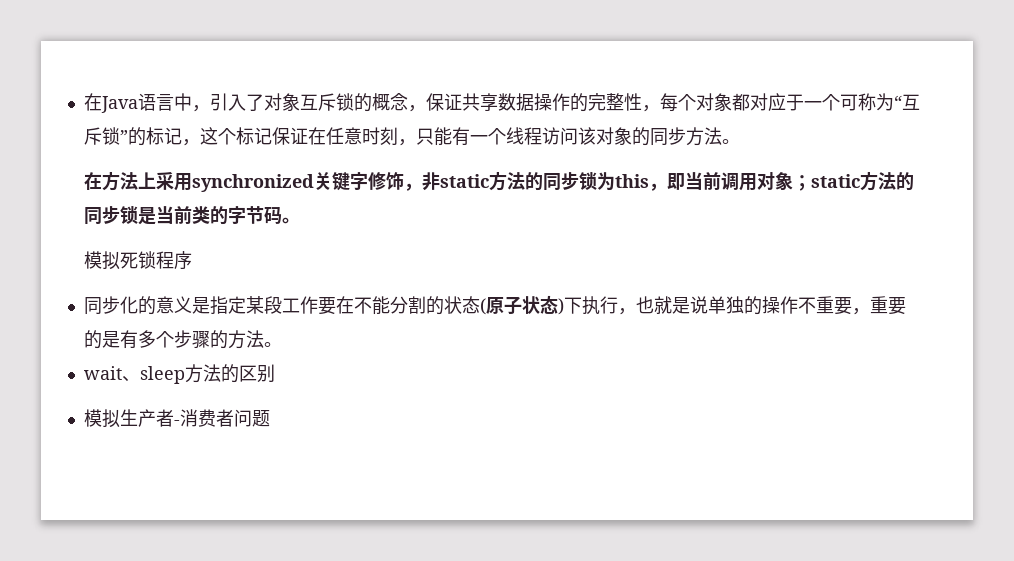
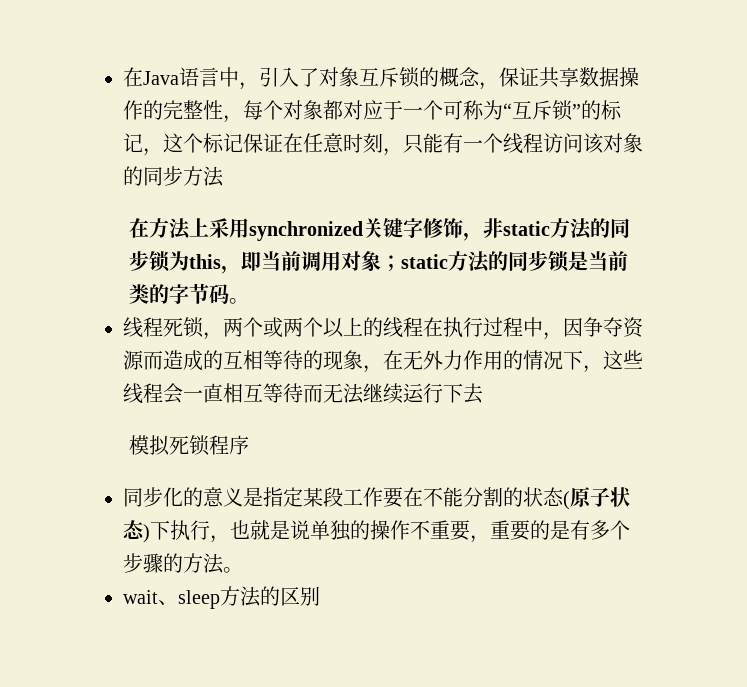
- 在Java语言中，引入了对象互斥锁的概念，保证共享数据操作的完整性，每个对象都对应于一个可称为“互斥锁”的标记，这个标记保证在任意时刻，只能有一个线程访问该对象的同步方法。
+ 在Java语言中，引入了对象互斥锁的概念，保证共享数据操作的完整性，每个对象都对应于一个可称为“互斥锁”的标记，这个标记保证在任意时刻，只能有一个线程访问该对象的同步方法
+ 线程死锁，两个或两个以上的线程在执行过程中，因争夺资源而造成的互相等待的现象，在无外力作用的情况下，这些线程会一直相互等待而无法继续运行下去
- 模拟生产者-消费者问题

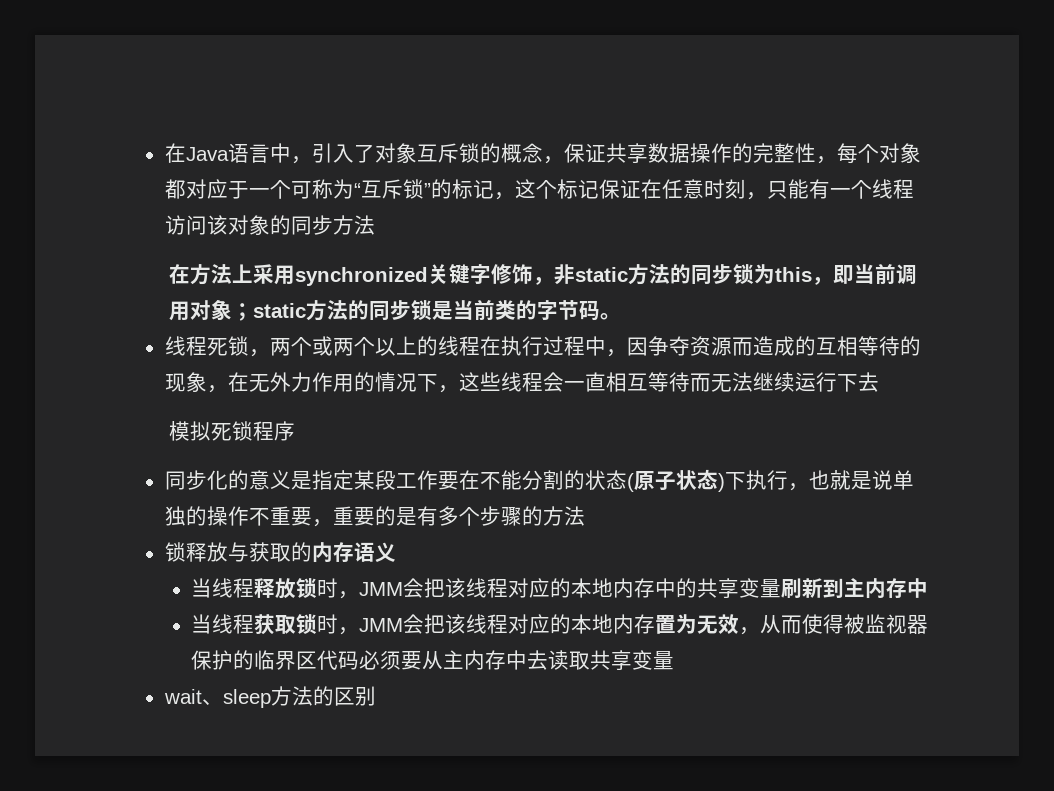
- 同步化的意义是指定某段工作要在不能分割的状态(原子状态)下执行，也就是说单独的操作不重要，重要的是有多个步骤的方法。
+ 同步化的意义是指定某段工作要在不能分割的状态(原子状态)下执行，也就是说单独的操作不重要，重要的是有多个步骤的方法
+ 锁释放与获取的内存语义
+ 当线程释放锁时，JMM会把该线程对应的本地内存中的共享变量刷新到主内存中
+ 当线程获取锁时，JMM会把该线程对应的本地内存置为无效，从而使得被监视器保护的临界区代码必须要从主内存中去读取共享变量

